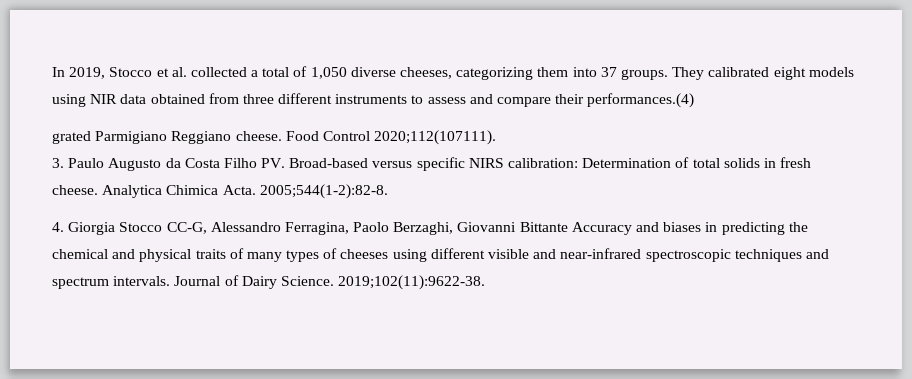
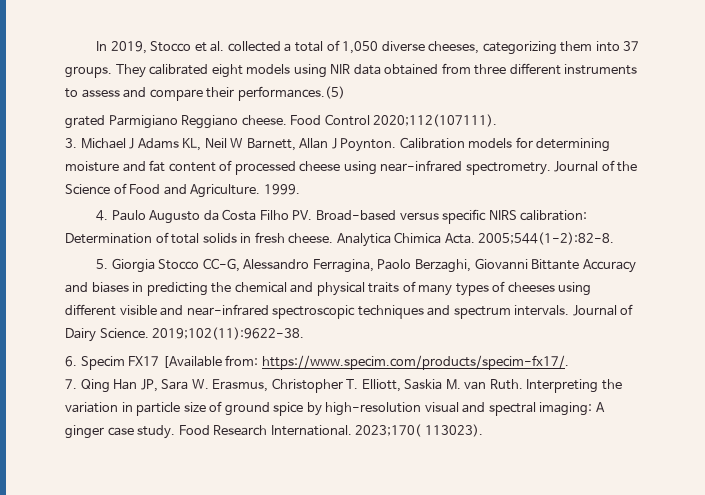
- They calibrated eight models using NIR data obtained from three different instruments to assess and compare their performances.(4)
+ They calibrated eight models using NIR data obtained from three different instruments to assess and compare their performances.(5)
- 3. Paulo Augusto da Costa Filho PV. Broad-based versus specific NIRS calibration: Determination of total solids in fresh cheese.
+ 3. Michael J Adams KL, Neil W Barnett, Allan J Poynton. Calibration models for determining moisture and fat content of processed cheese using near-infrared spectrometry. Journal of the Science of Food and Agriculture. 1999.
+ 4. Paulo Augusto da Costa Filho PV. Broad-based versus specific NIRS calibration: Determination of total solids in fresh cheese.
- 4. Giorgia Stocco CC-G, Alessandro Ferragina, Paolo Berzaghi, Giovanni Bittante Accuracy and biases in predicting the chemical and physical traits of many types of cheeses using different visible and near-infrared spectroscopic techniques and spectrum intervals.
+ 5. Giorgia Stocco CC-G, Alessandro Ferragina, Paolo Berzaghi, Giovanni Bittante Accuracy and biases in predicting the chemical and physical traits of many types of cheeses using different visible and near-infrared spectroscopic techniques and spectrum intervals.
+ 6. Specim FX17 [Available from: https://www.specim.com/products/specim-fx17/.
+ 7. Qing Han JP, Sara W. Erasmus, Christopher T. Elliott, Saskia M. van Ruth. Interpreting the variation in particle size of ground spice by high-resolution visual and spectral imaging: A ginger case study. Food Research International. 2023;170( 113023).

